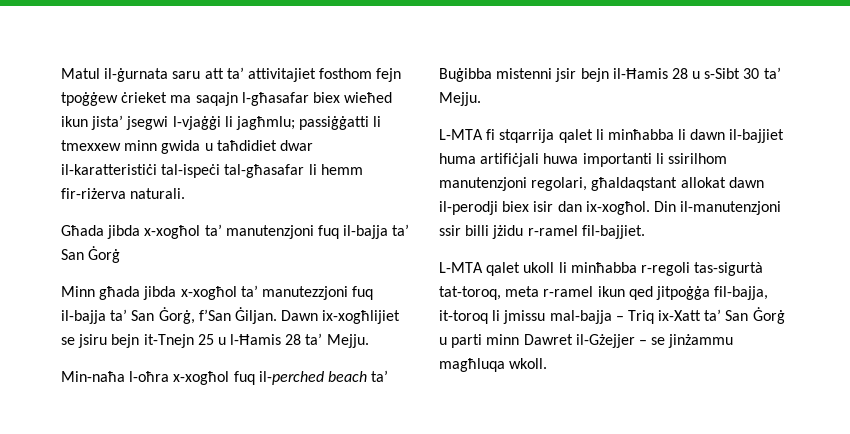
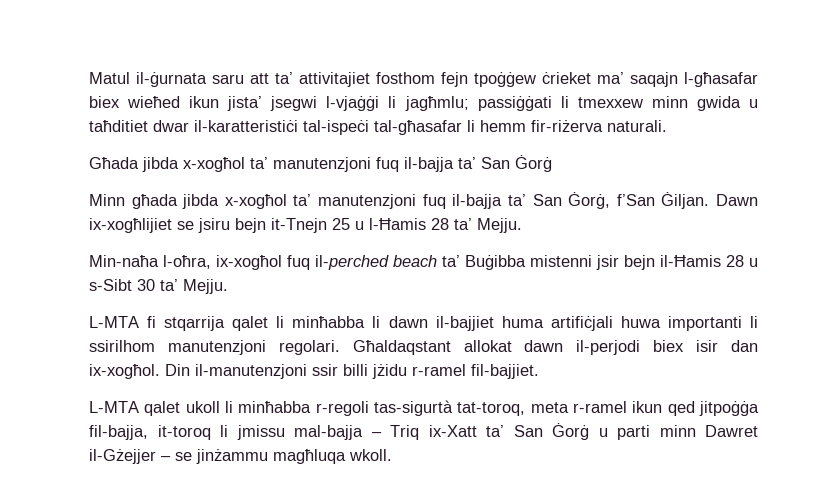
- Matul il-ġurnata saru att ta’ attivitajiet fosthom fejn tpoġġew ċrieket ma saqajn l-għasafar biex wieħed ikun jista’ jsegwi l-vjaġġi li jagħmlu; passiġġatti li tmexxew minn gwida u taħdidiet dwar il-karatteristiċi tal-ispeċi tal-għasafar li hemm fir-riżerva naturali.
+ Matul il-ġurnata saru att ta’ attivitajiet fosthom fejn tpoġġew ċrieket ma’ saqajn l-għasafar biex wieħed ikun jista’ jsegwi l-vjaġġi li jagħmlu; passiġġati li tmexxew minn gwida u taħditiet dwar il-karatteristiċi tal-ispeċi tal-għasafar li hemm fir-riżerva naturali.
- Minn għada jibda x-xogħol ta’ manutezzjoni fuq il-bajja ta’ San Ġorġ, f’San Ġiljan.
+ Minn għada jibda x-xogħol ta’ manutenzjoni fuq il-bajja ta’ San Ġorġ, f’San Ġiljan.
- Min-naħa l-oħra x-xogħol fuq il-perched beach ta’ Buġibba mistenni jsir bejn il-Ħamis 28 u s-Sibt 30 ta’ Mejju.
+ Min-naħa l-oħra, ix-xogħol fuq il-perched beach ta’ Buġibba mistenni jsir bejn il-Ħamis 28 u s-Sibt 30 ta’ Mejju.
- L-MTA fi stqarrija qalet li minħabba li dawn il-bajjiet huma artifiċjali huwa importanti li ssirilhom manutenzjoni regolari, għaldaqstant allokat dawn il-perodji biex isir dan ix-xogħol.
+ L-MTA fi stqarrija qalet li minħabba li dawn il-bajjiet huma artifiċjali huwa importanti li ssirilhom manutenzjoni regolari. Għaldaqstant allokat dawn il-perjodi biex isir dan ix-xogħol.

